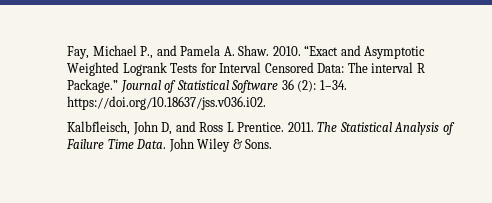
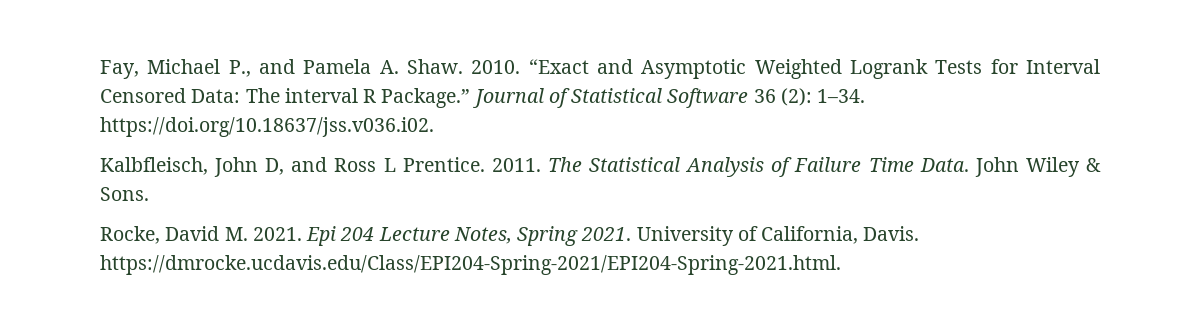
+ Rocke, David M. 2021. Epi 204 Lecture Notes, Spring 2021. University of California, Davis. https://dmrocke.ucdavis.edu/Class/EPI204-Spring-2021/EPI204-Spring-2021.html.

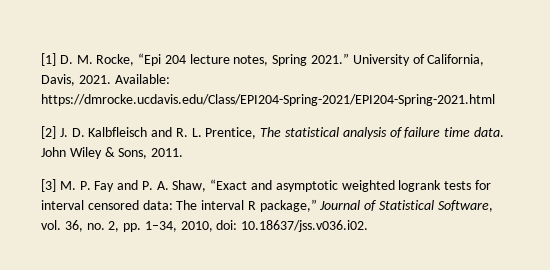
- Fay, Michael P., and Pamela A. Shaw. 2010. “Exact and Asymptotic Weighted Logrank Tests for Interval Censored Data: The interval R Package.” Journal of Statistical Software 36 (2): 1–34. https://doi.org/10.18637/jss.v036.i02.
- Kalbfleisch, John D, and Ross L Prentice. 2011. The Statistical Analysis of Failure Time Data. John Wiley & Sons.
- Rocke, David M. 2021. Epi 204 Lecture Notes, Spring 2021. University of California, Davis. https://dmrocke.ucdavis.edu/Class/EPI204-Spring-2021/EPI204-Spring-2021.html.
+ [1] D. M. Rocke, “Epi 204 lecture notes, Spring 2021.” University of California, Davis, 2021. Available: https://dmrocke.ucdavis.edu/Class/EPI204-Spring-2021/EPI204-Spring-2021.html
+ [2] J. D. Kalbfleisch and R. L. Prentice, The statistical analysis of failure time data. John Wiley & Sons, 2011.
+ [3] M. P. Fay and P. A. Shaw, “Exact and asymptotic weighted logrank tests for interval censored data: The interval R package,” Journal of Statistical Software, vol. 36, no. 2, pp. 1–34, 2010, doi: 10.18637/jss.v036.i02.

